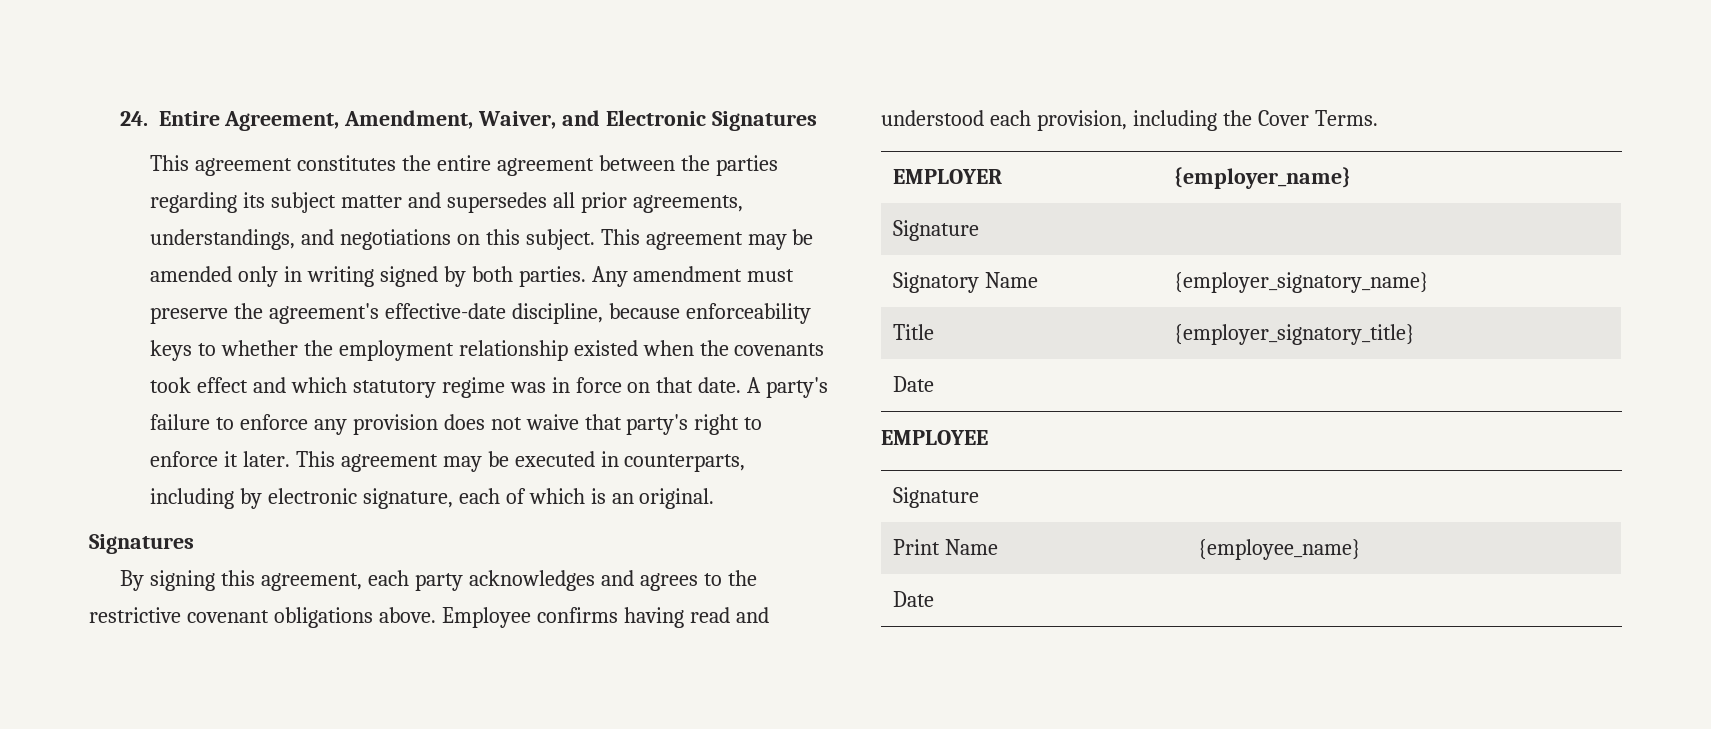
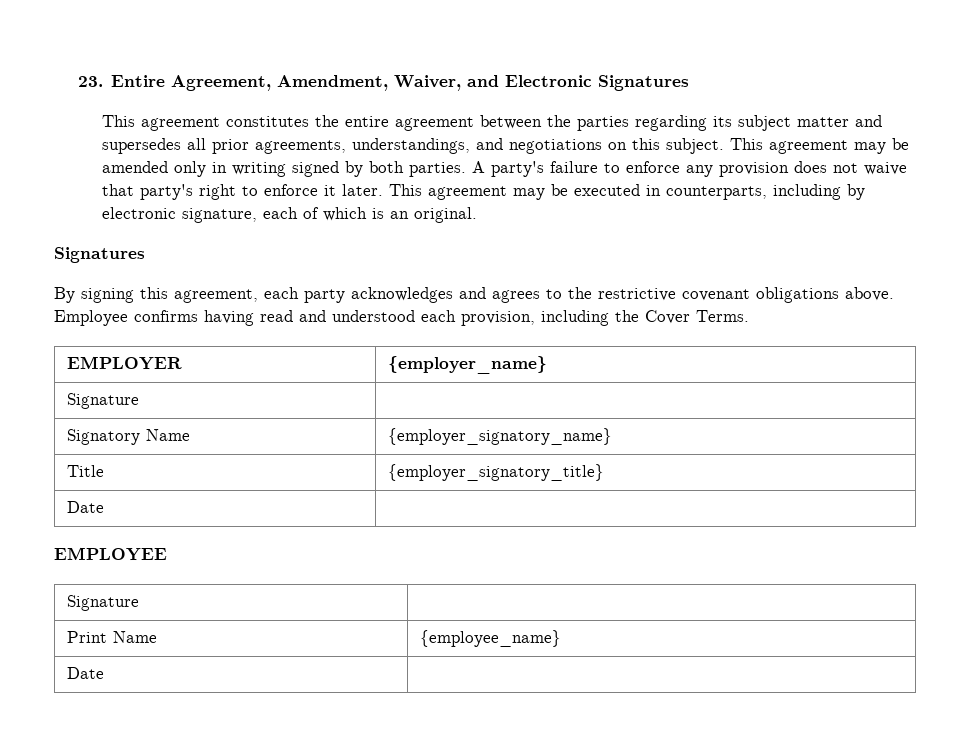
- 24. Entire Agreement, Amendment, Waiver, and Electronic Signatures
+ 23. Entire Agreement, Amendment, Waiver, and Electronic Signatures
- Any amendment must preserve the agreement's effective-date discipline, because enforceability keys to whether the employment relationship existed when the covenants took effect and which statutory regime was in force on that date.

